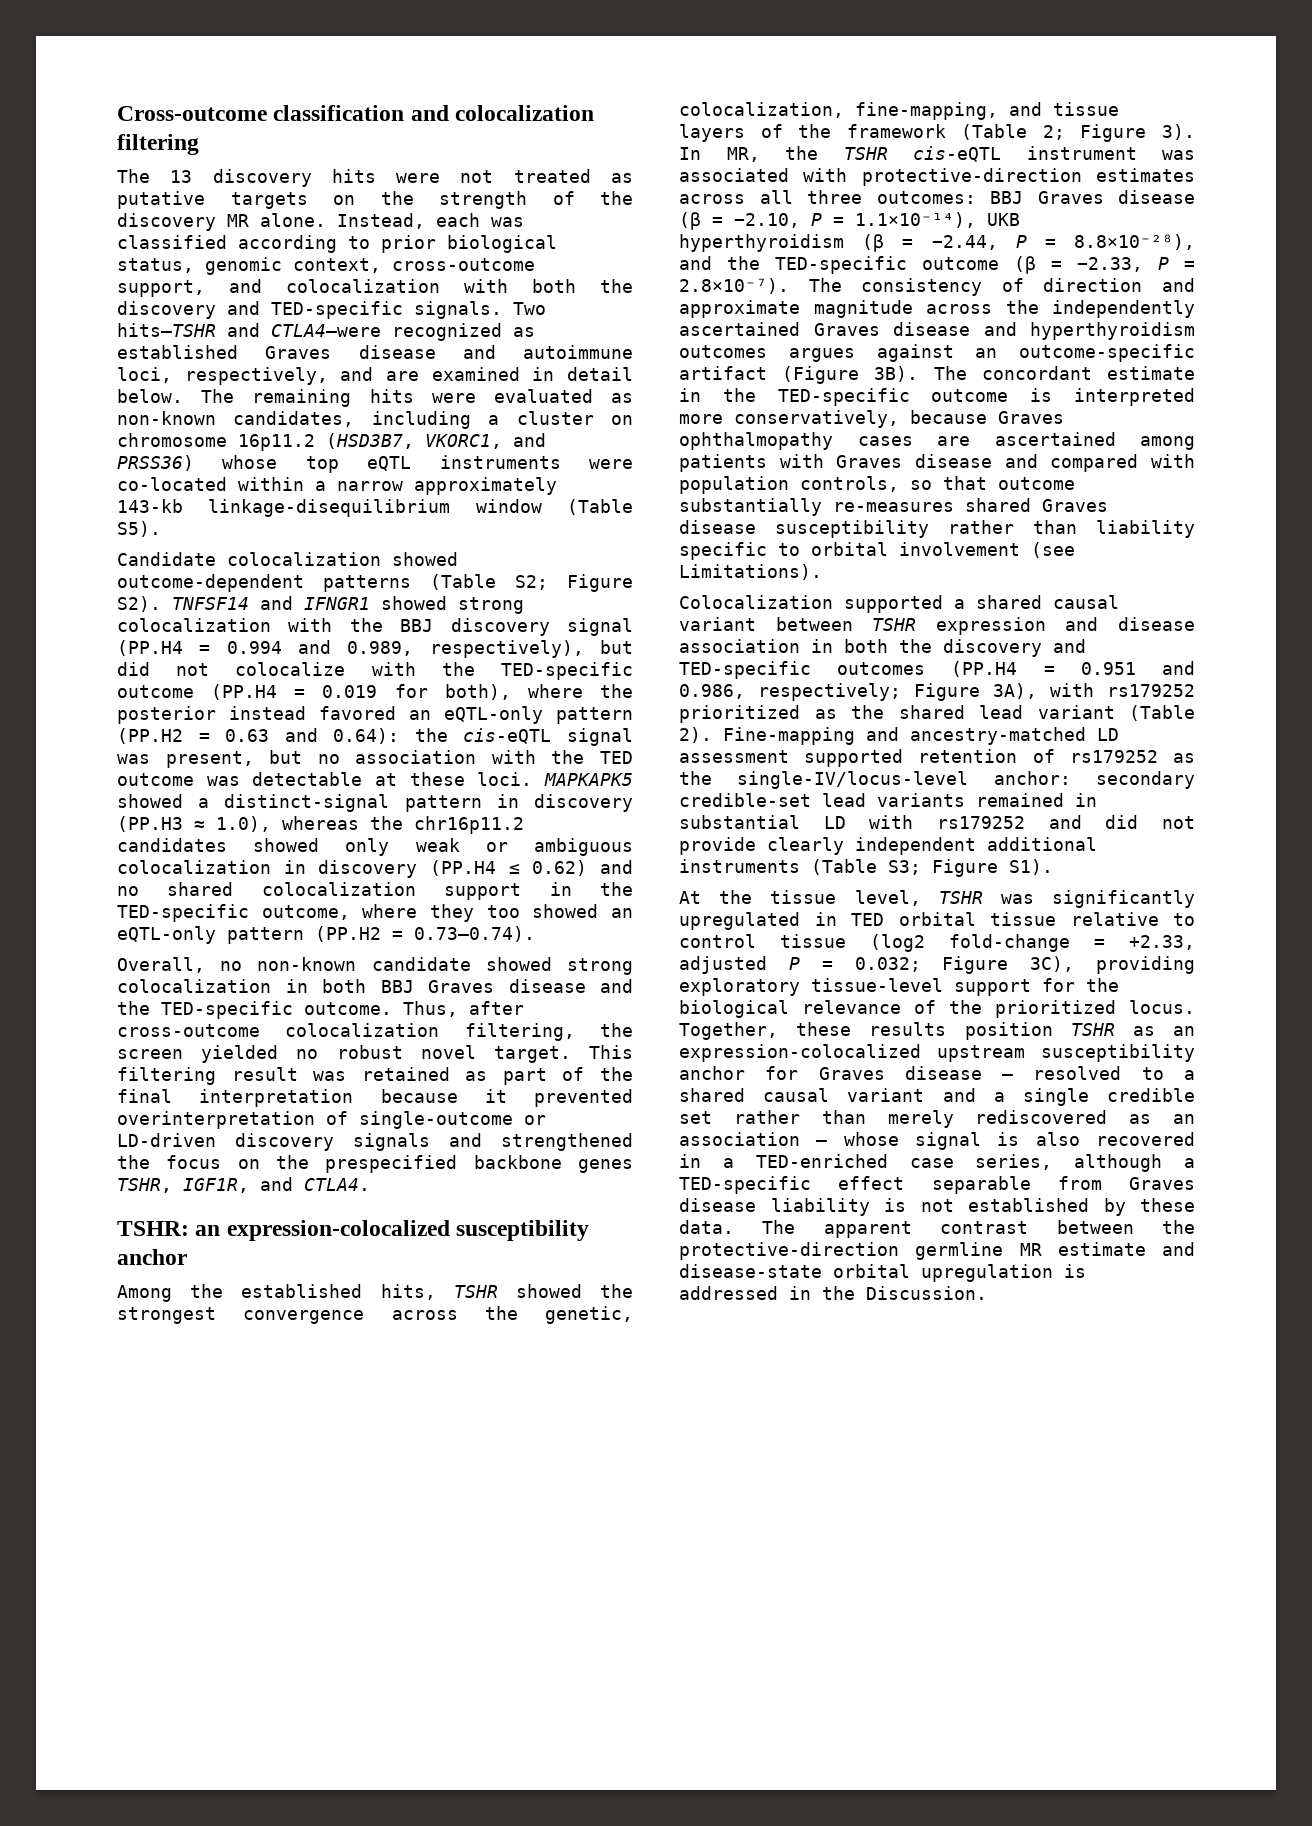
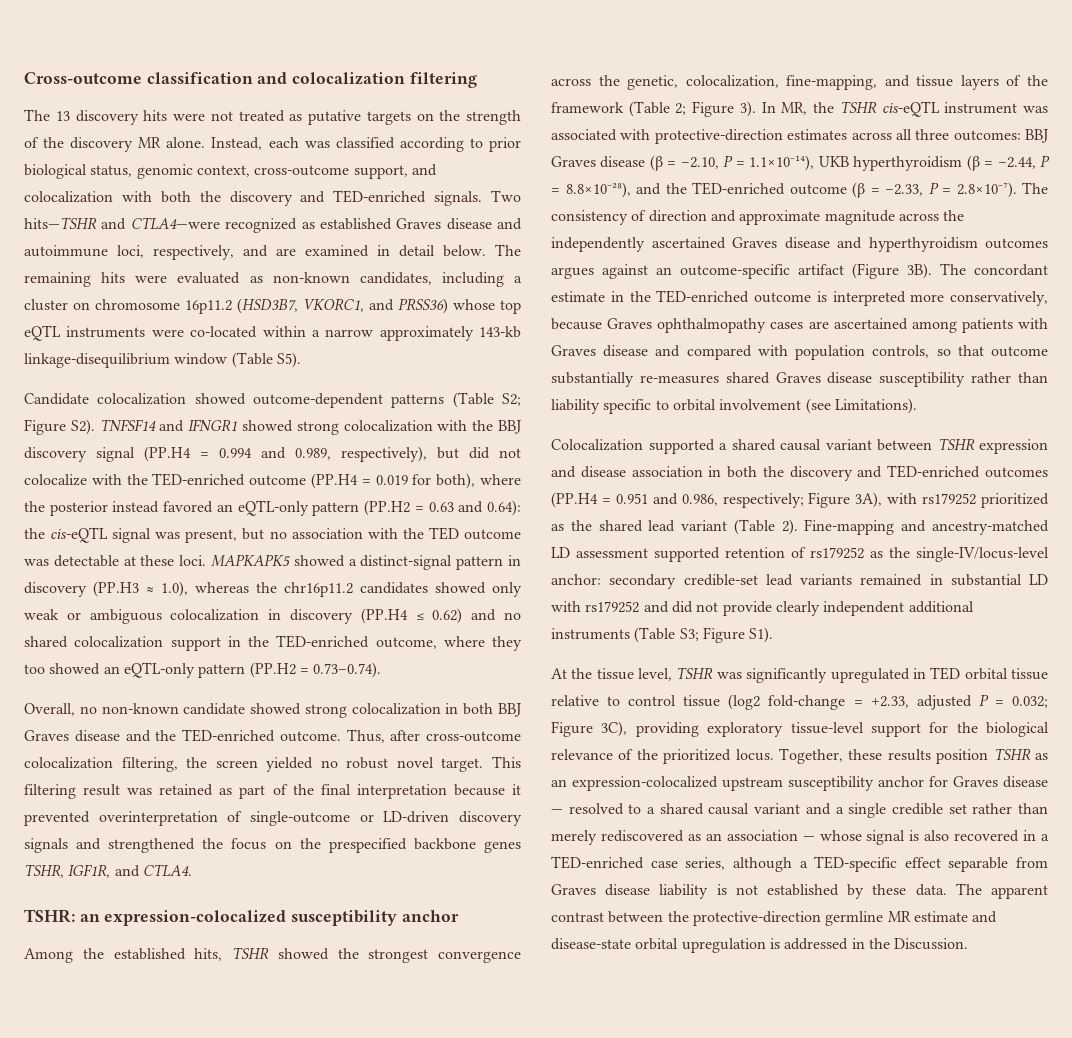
- Instead, each was classified according to prior biological status, genomic context, cross-outcome support, and colocalization with both the discovery and TED-specific signals.
+ Instead, each was classified according to prior biological status, genomic context, cross-outcome support, and colocalization with both the discovery and TED-enriched signals.
- Figure S2). TNFSF14 and IFNGR1 showed strong colocalization with the BBJ discovery signal (PP.H4 = 0.994 and 0.989, respectively), but did not colocalize with the TED-specific outcome (PP.H4 = 0.019 for both), where the posterior instead favored an eQTL-only pattern (PP.H2 = 0.63 and 0.64):
+ Figure S2). TNFSF14 and IFNGR1 showed strong colocalization with the BBJ discovery signal (PP.H4 = 0.994 and 0.989, respectively), but did not colocalize with the TED-enriched outcome (PP.H4 = 0.019 for both), where the posterior instead favored an eQTL-only pattern (PP.H2 = 0.63 and 0.64):
- MAPKAPK5 showed a distinct-signal pattern in discovery (PP.H3 ≈ 1.0), whereas the chr16p11.2 candidates showed only weak or ambiguous colocalization in discovery (PP.H4 ≤ 0.62) and no shared colocalization support in the TED-specific outcome, where they too showed an eQTL-only pattern (PP.H2 = 0.73–0.74).
+ MAPKAPK5 showed a distinct-signal pattern in discovery (PP.H3 ≈ 1.0), whereas the chr16p11.2 candidates showed only weak or ambiguous colocalization in discovery (PP.H4 ≤ 0.62) and no shared colocalization support in the TED-enriched outcome, where they too showed an eQTL-only pattern (PP.H2 = 0.73–0.74).
- Overall, no non-known candidate showed strong colocalization in both BBJ Graves disease and the TED-specific outcome.
+ Overall, no non-known candidate showed strong colocalization in both BBJ Graves disease and the TED-enriched outcome.
- BBJ Graves disease (β = −2.10, P = 1.1×10⁻¹⁴), UKB hyperthyroidism (β = −2.44, P = 8.8×10⁻²⁸), and the TED-specific outcome (β = −2.33, P = 2.8×10⁻⁷). The consistency of direction and approximate magnitude across the independently ascertained Graves disease and hyperthyroidism outcomes argues against an outcome-specific artifact (Figure 3B).
+ BBJ Graves disease (β = −2.10, P = 1.1×10⁻¹⁴), UKB hyperthyroidism (β = −2.44, P = 8.8×10⁻²⁸), and the TED-enriched outcome (β = −2.33, P = 2.8×10⁻⁷). The consistency of direction and approximate magnitude across the independently ascertained Graves disease and hyperthyroidism outcomes argues against an outcome-specific artifact (Figure 3B).
- The concordant estimate in the TED-specific outcome is interpreted more conservatively, because Graves ophthalmopathy cases are ascertained among patients with Graves disease and compared with population controls, so that outcome substantially re-measures shared Graves disease susceptibility rather than liability specific to orbital involvement (see Limitations).
+ The concordant estimate in the TED-enriched outcome is interpreted more conservatively, because Graves ophthalmopathy cases are ascertained among patients with Graves disease and compared with population controls, so that outcome substantially re-measures shared Graves disease susceptibility rather than liability specific to orbital involvement (see Limitations).
- Colocalization supported a shared causal variant between TSHR expression and disease association in both the discovery and TED-specific outcomes (PP.H4 = 0.951 and 0.986, respectively; Figure 3A), with rs179252 prioritized as the shared lead variant (Table 2).
+ Colocalization supported a shared causal variant between TSHR expression and disease association in both the discovery and TED-enriched outcomes (PP.H4 = 0.951 and 0.986, respectively; Figure 3A), with rs179252 prioritized as the shared lead variant (Table 2).

